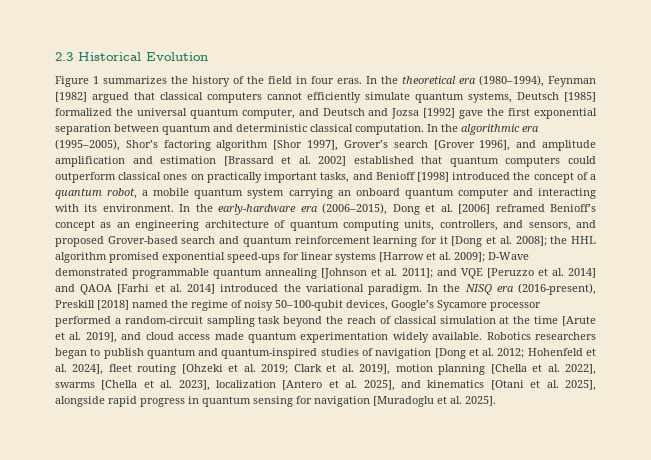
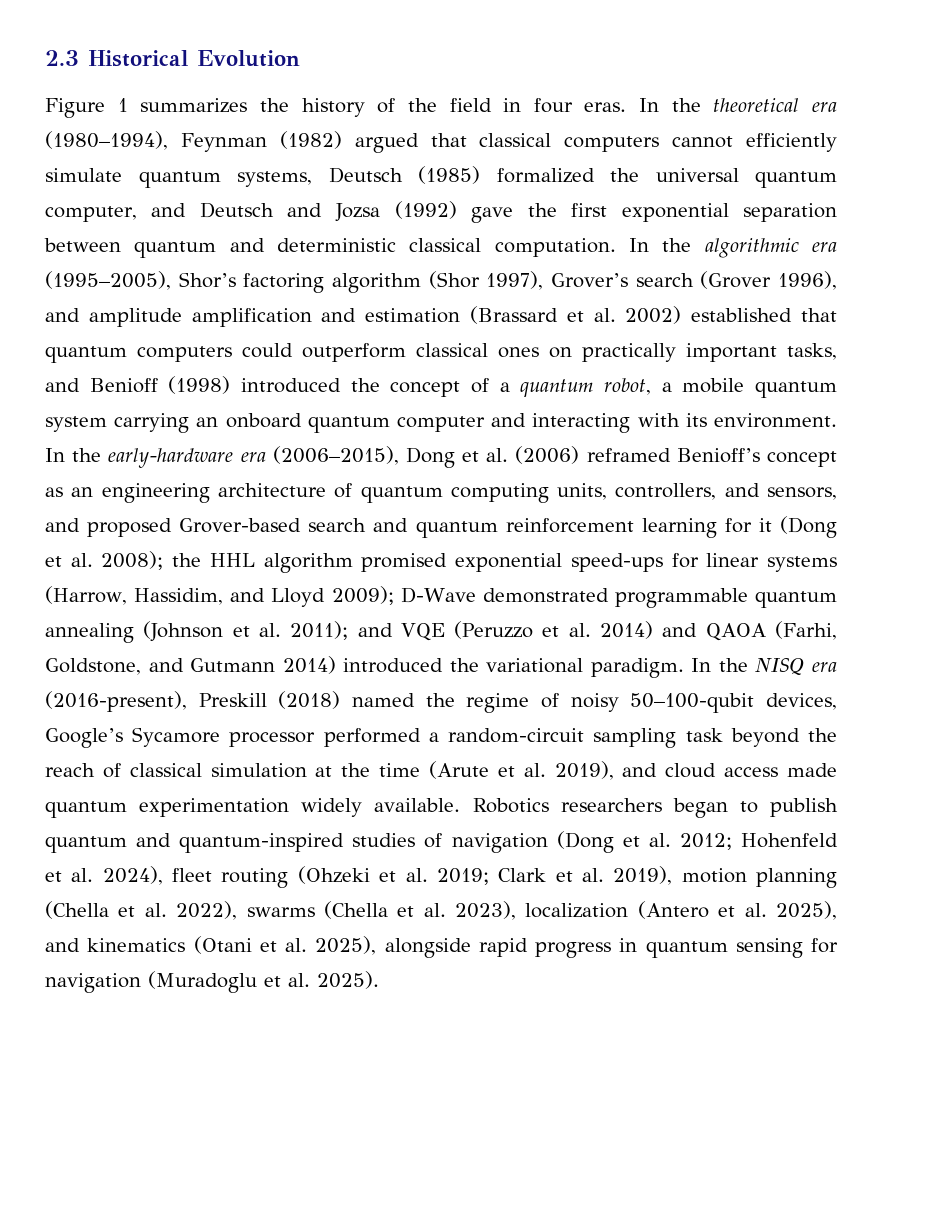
- In the theoretical era (1980–1994), Feynman [1982] argued that classical computers cannot efficiently simulate quantum systems, Deutsch [1985] formalized the universal quantum computer, and Deutsch and Jozsa [1992] gave the first exponential separation between quantum and deterministic classical computation.
+ In the theoretical era (1980–1994), Feynman (1982) argued that classical computers cannot efficiently simulate quantum systems, Deutsch (1985) formalized the universal quantum computer, and Deutsch and Jozsa (1992) gave the first exponential separation between quantum and deterministic classical computation.
- In the algorithmic era (1995–2005), Shor’s factoring algorithm [Shor 1997], Grover’s search [Grover 1996], and amplitude amplification and estimation [Brassard et al. 2002] established that quantum computers could outperform classical ones on practically important tasks, and Benioff [1998] introduced the concept of a quantum robot, a mobile quantum system carrying an onboard quantum computer and interacting with its environment.
+ In the algorithmic era (1995–2005), Shor’s factoring algorithm (Shor 1997), Grover’s search (Grover 1996), and amplitude amplification and estimation (Brassard et al. 2002) established that quantum computers could outperform classical ones on practically important tasks, and Benioff (1998) introduced the concept of a quantum robot, a mobile quantum system carrying an onboard quantum computer and interacting with its environment.
- In the early-hardware era (2006–2015), Dong et al. [2006] reframed Benioff’s concept as an engineering architecture of quantum computing units, controllers, and sensors, and proposed Grover-based search and quantum reinforcement learning for it [Dong et al. 2008]; the HHL algorithm promised exponential speed-ups for linear systems [Harrow et al. 2009]; D-Wave demonstrated programmable quantum annealing [Johnson et al. 2011]; and VQE [Peruzzo et al. 2014] and QAOA [Farhi et al. 2014] introduced the variational paradigm.
+ In the early-hardware era (2006–2015), Dong et al. (2006) reframed Benioff’s concept as an engineering architecture of quantum computing units, controllers, and sensors, and proposed Grover-based search and quantum reinforcement learning for it (Dong et al. 2008); the HHL algorithm promised exponential speed-ups for linear systems (Harrow, Hassidim, and Lloyd 2009); D-Wave demonstrated programmable quantum annealing (Johnson et al. 2011); and VQE (Peruzzo et al. 2014) and QAOA (Farhi, Goldstone, and Gutmann 2014) introduced the variational paradigm.
- In the NISQ era (2016-present), Preskill [2018] named the regime of noisy 50–100-qubit devices, Google’s Sycamore processor performed a random-circuit sampling task beyond the reach of classical simulation at the time [Arute et al. 2019], and cloud access made quantum experimentation widely available.
+ In the NISQ era (2016-present), Preskill (2018) named the regime of noisy 50–100-qubit devices, Google’s Sycamore processor performed a random-circuit sampling task beyond the reach of classical simulation at the time (Arute et al. 2019), and cloud access made quantum experimentation widely available.
- Robotics researchers began to publish quantum and quantum-inspired studies of navigation [Dong et al. 2012; Hohenfeld et al. 2024], fleet routing [Ohzeki et al. 2019; Clark et al. 2019], motion planning [Chella et al. 2022], swarms [Chella et al. 2023], localization [Antero et al. 2025], and kinematics [Otani et al. 2025], alongside rapid progress in quantum sensing for navigation [Muradoglu et al. 2025].
+ Robotics researchers began to publish quantum and quantum-inspired studies of navigation (Dong et al. 2012; Hohenfeld et al. 2024), fleet routing (Ohzeki et al. 2019; Clark et al. 2019), motion planning (Chella et al. 2022), swarms (Chella et al. 2023), localization (Antero et al. 2025), and kinematics (Otani et al. 2025), alongside rapid progress in quantum sensing for navigation (Muradoglu et al. 2025).

